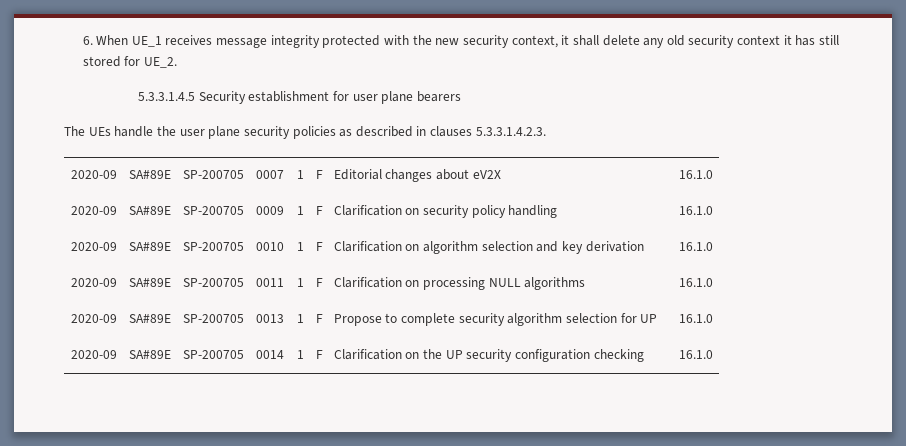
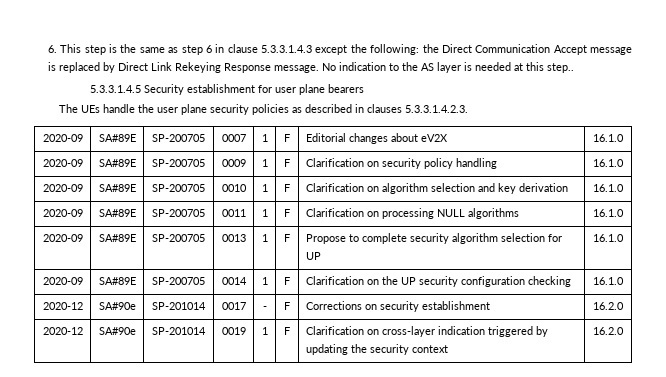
- 6. When UE_1 receives message integrity protected with the new security context, it shall delete any old security context it has still stored for UE_2.
+ 6. This step is the same as step 6 in clause 5.3.3.1.4.3 except the following: the Direct Communication Accept message is replaced by Direct Link Rekeying Response message. No indication to the AS layer is needed at this step..
+ 2020-12 | SA#90e | SP-201014 | 0017 | - | F | Corrections on security establishment | 16.2.0
+ 2020-12 | SA#90e | SP-201014 | 0019 | 1 | F | Clarification on cross-layer indication triggered by updating the security context | 16.2.0

